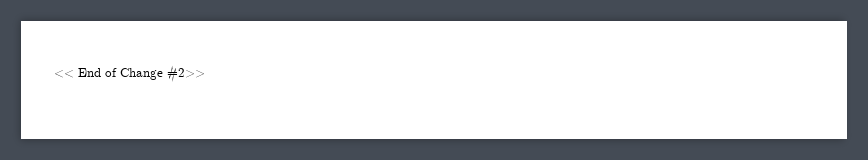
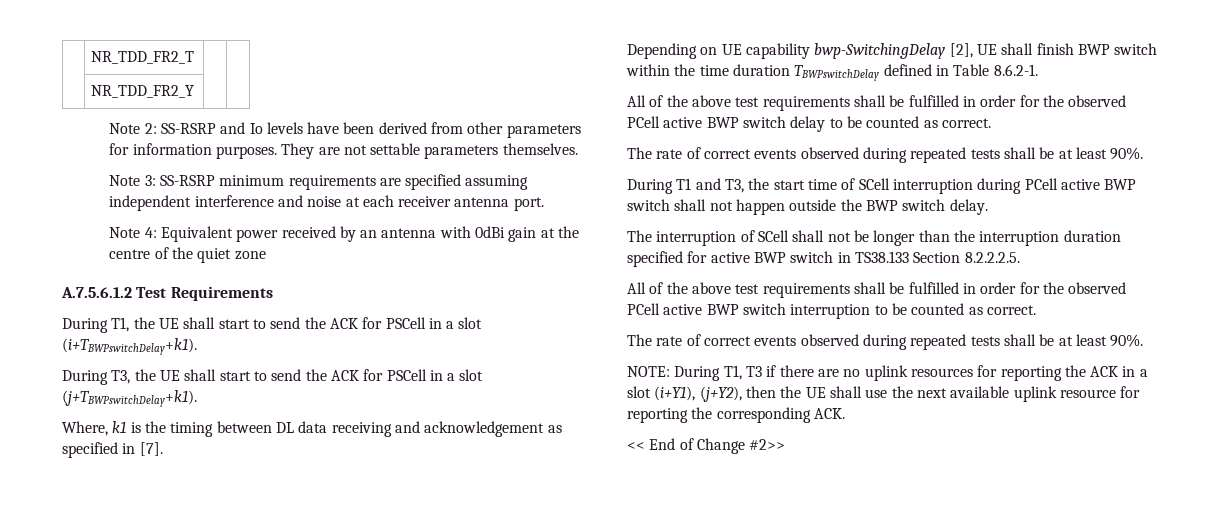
+ | NR_TDD_FR2_T | |
+ | NR_TDD_FR2_Y | |
+ Note 2: SS-RSRP and Io levels have been derived from other parameters for information purposes. They are not settable parameters themselves.
+ Note 3: SS-RSRP minimum requirements are specified assuming independent interference and noise at each receiver antenna port.
+ Note 4: Equivalent power received by an antenna with 0dBi gain at the centre of the quiet zone
+ A.7.5.6.1.2 Test Requirements
+ During T1, the UE shall start to send the ACK for PSCell in a slot (i+TBWPswitchDelay+k1).
+ During T3, the UE shall start to send the ACK for PSCell in a slot (j+TBWPswitchDelay+k1).
+ Where, k1 is the timing between DL data receiving and acknowledgement as specified in [7].
+ Depending on UE capability bwp-SwitchingDelay [2], UE shall finish BWP switch within the time duration TBWPswitchDelay defined in Table 8.6.2-1.
+ All of the above test requirements shall be fulfilled in order for the observed PCell active BWP switch delay to be counted as correct.
+ The rate of correct events observed during repeated tests shall be at least 90%.
+ During T1 and T3, the start time of SCell interruption during PCell active BWP switch shall not happen outside the BWP switch delay.
+ The interruption of SCell shall not be longer than the interruption duration specified for active BWP switch in TS38.133 Section 8.2.2.2.5.
+ All of the above test requirements shall be fulfilled in order for the observed PCell active BWP switch interruption to be counted as correct.
+ The rate of correct events observed during repeated tests shall be at least 90%.
+ NOTE: During T1, T3 if there are no uplink resources for reporting the ACK in a slot (i+Y1), (j+Y2), then the UE shall use the next available uplink resource for reporting the corresponding ACK.

